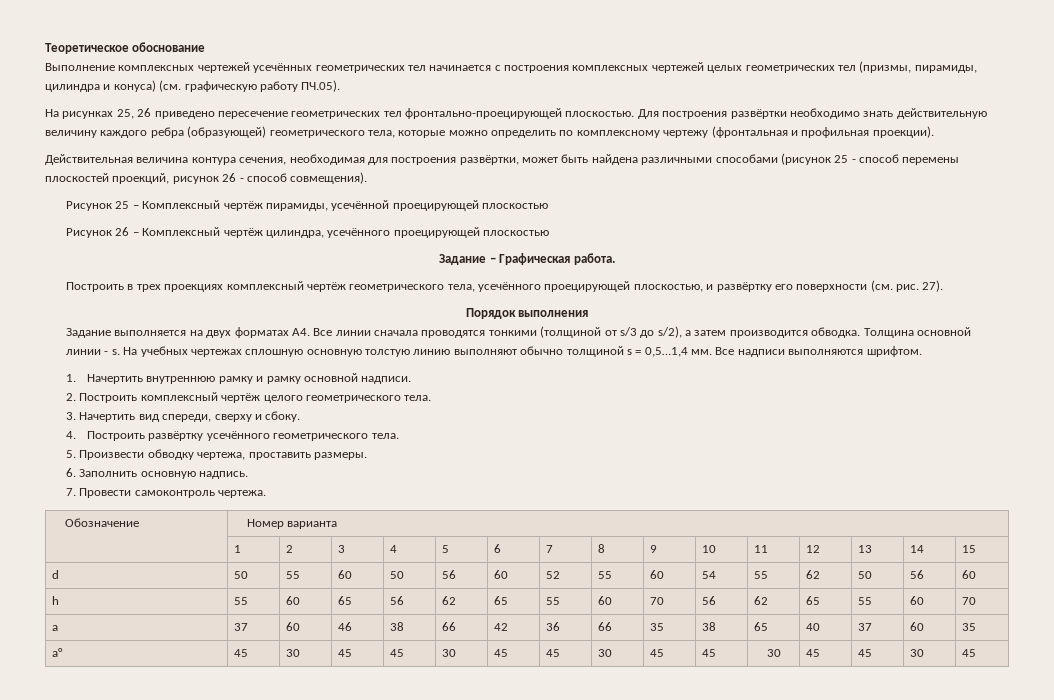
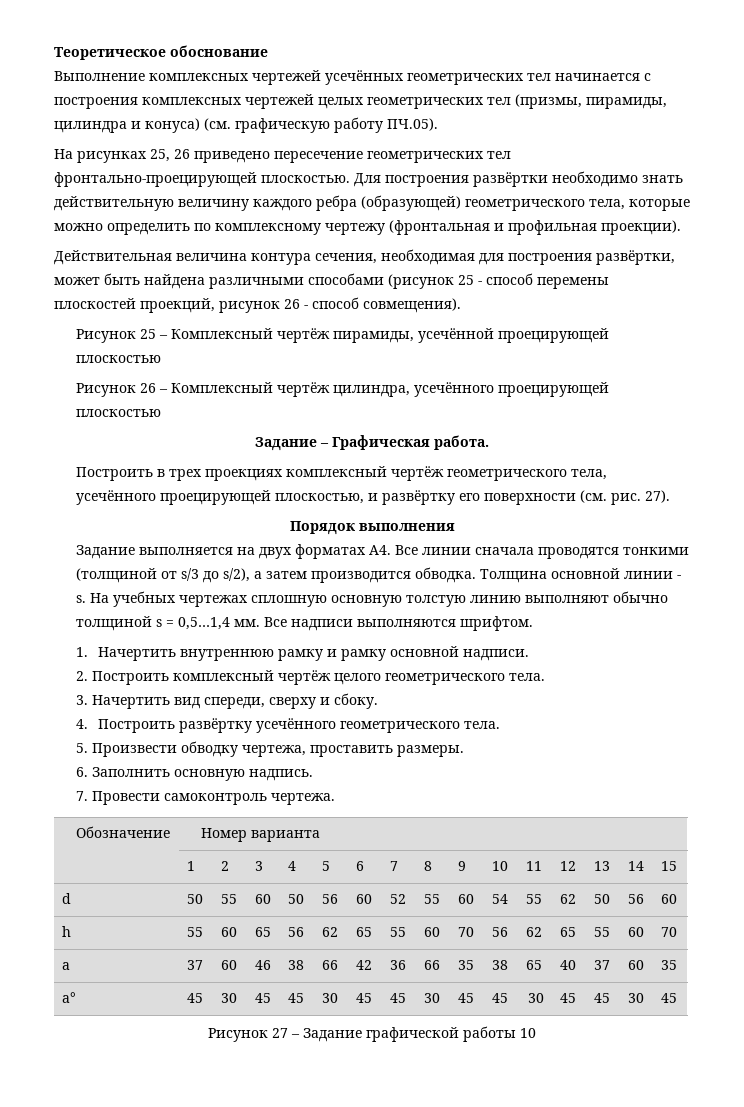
+ Рисунок 27 – Задание графической работы 10

